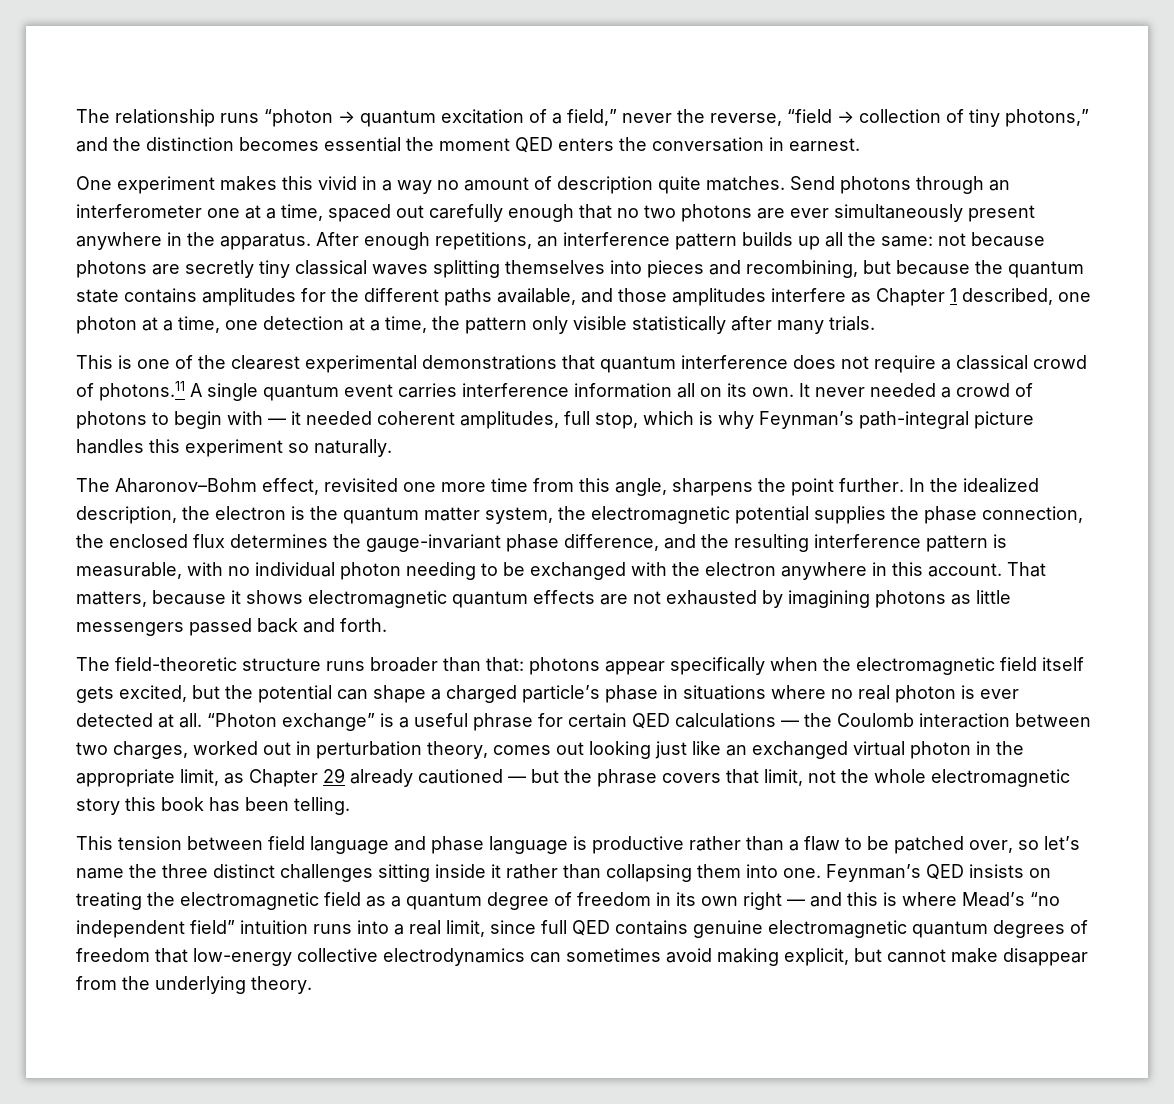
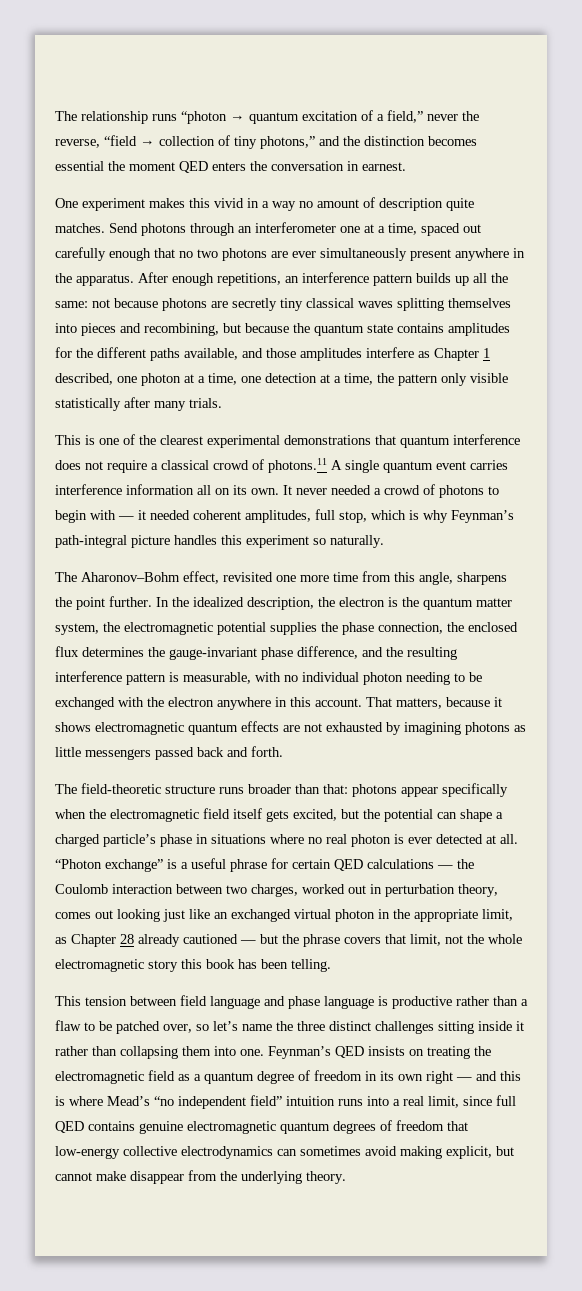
- “Photon exchange” is a useful phrase for certain QED calculations — the Coulomb interaction between two charges, worked out in perturbation theory, comes out looking just like an exchanged virtual photon in the appropriate limit, as Chapter 29 already cautioned — but the phrase covers that limit, not the whole electromagnetic story this book has been telling.
+ “Photon exchange” is a useful phrase for certain QED calculations — the Coulomb interaction between two charges, worked out in perturbation theory, comes out looking just like an exchanged virtual photon in the appropriate limit, as Chapter 28 already cautioned — but the phrase covers that limit, not the whole electromagnetic story this book has been telling.

